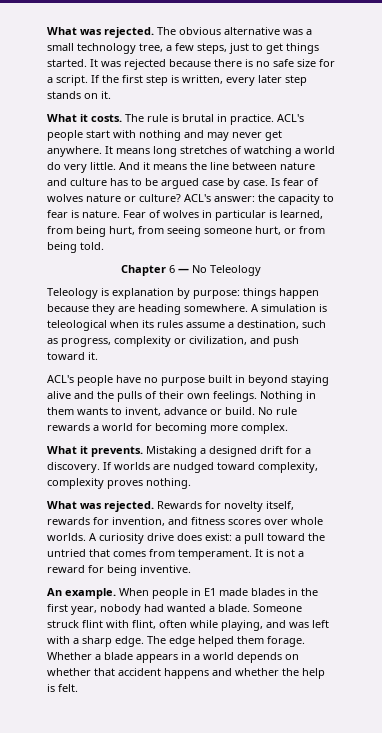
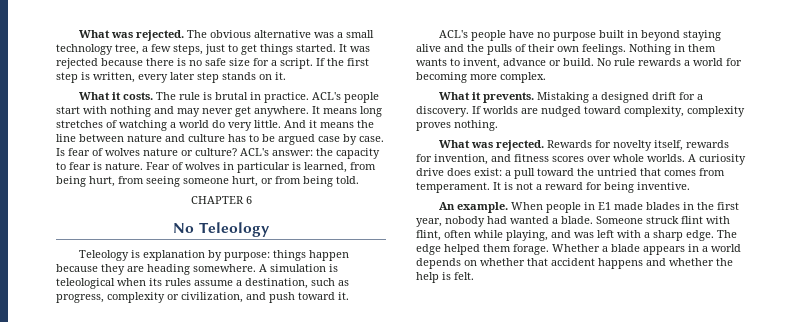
- Chapter 6 — No Teleology
+ CHAPTER 6
+ No Teleology

